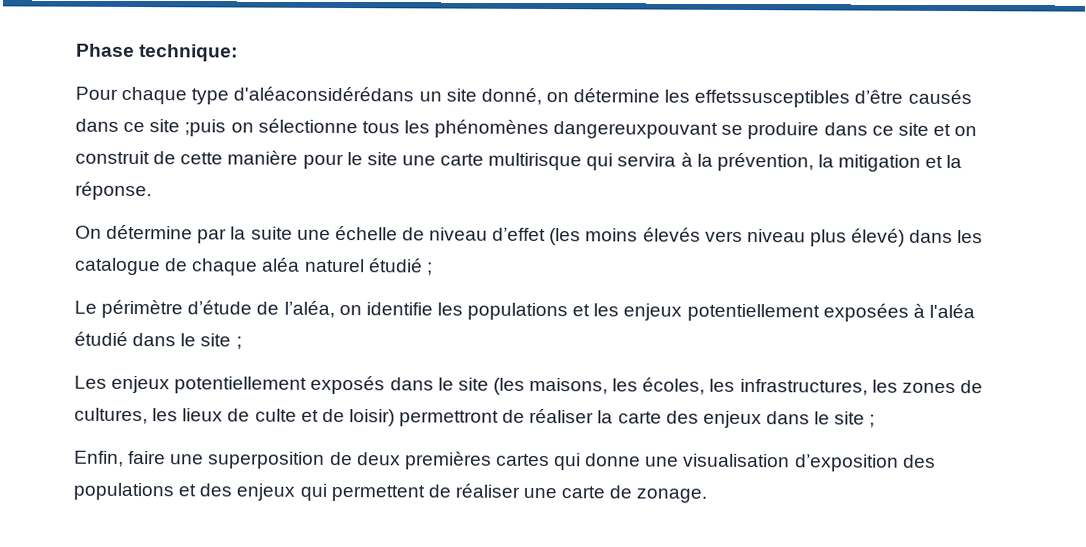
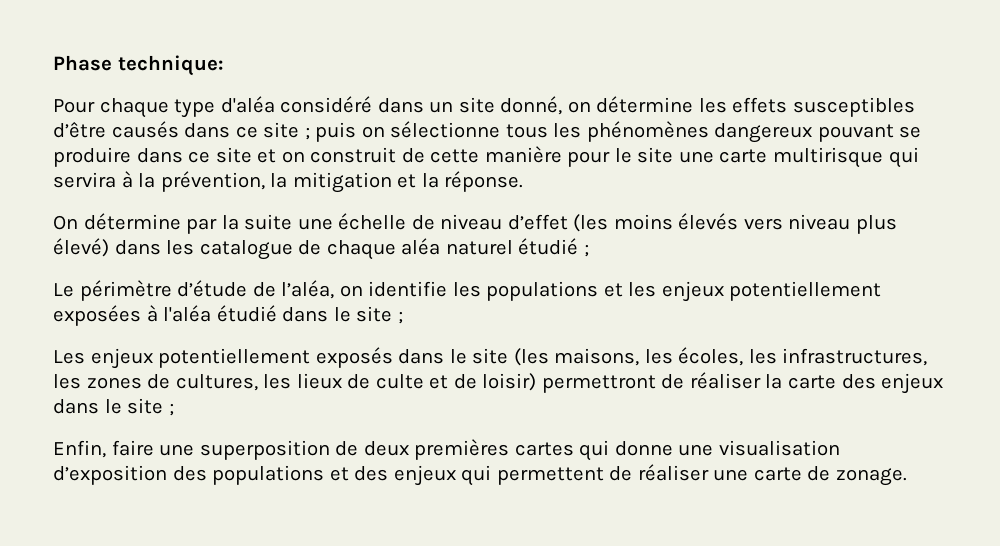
- Pour chaque type d'aléaconsidérédans un site donné, on détermine les effetssusceptibles d’être causés dans ce site ;puis on sélectionne tous les phénomènes dangereuxpouvant se produire dans ce site et on construit de cette manière pour le site une carte multirisque qui servira à la prévention, la mitigation et la réponse.
+ Pour chaque type d'aléa considéré dans un site donné, on détermine les effets susceptibles d’être causés dans ce site ; puis on sélectionne tous les phénomènes dangereux pouvant se produire dans ce site et on construit de cette manière pour le site une carte multirisque qui servira à la prévention, la mitigation et la réponse.

